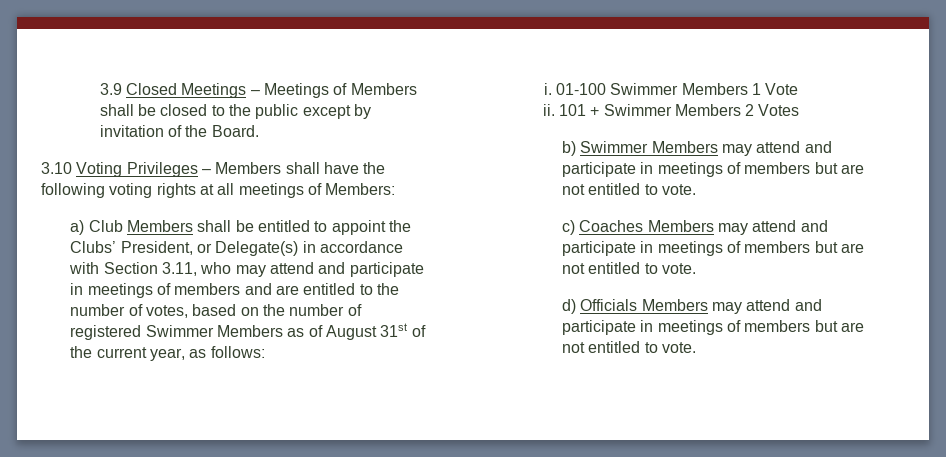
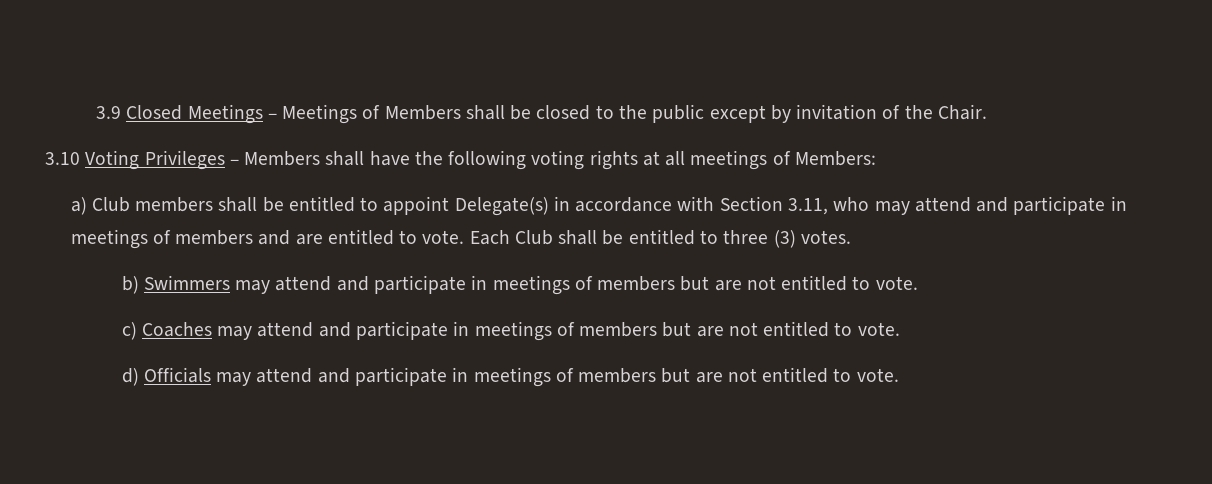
- 3.9 Closed Meetings – Meetings of Members shall be closed to the public except by invitation of the Board.
+ 3.9 Closed Meetings – Meetings of Members shall be closed to the public except by invitation of the Chair.
- a) Club Members shall be entitled to appoint the Clubs’ President, or Delegate(s) in accordance with Section 3.11, who may attend and participate in meetings of members and are entitled to the number of votes, based on the number of registered Swimmer Members as of August 31st of the current year, as follows:
- i. 01-100 Swimmer Members 1 Vote
- ii. 101 + Swimmer Members 2 Votes
+ a) Club members shall be entitled to appoint Delegate(s) in accordance with Section 3.11, who may attend and participate in meetings of members and are entitled to vote. Each Club shall be entitled to three (3) votes.
- b) Swimmer Members may attend and participate in meetings of members but are not entitled to vote.
+ b) Swimmers may attend and participate in meetings of members but are not entitled to vote.
- c) Coaches Members may attend and participate in meetings of members but are not entitled to vote.
+ c) Coaches may attend and participate in meetings of members but are not entitled to vote.
- d) Officials Members may attend and participate in meetings of members but are not entitled to vote.
+ d) Officials may attend and participate in meetings of members but are not entitled to vote.

